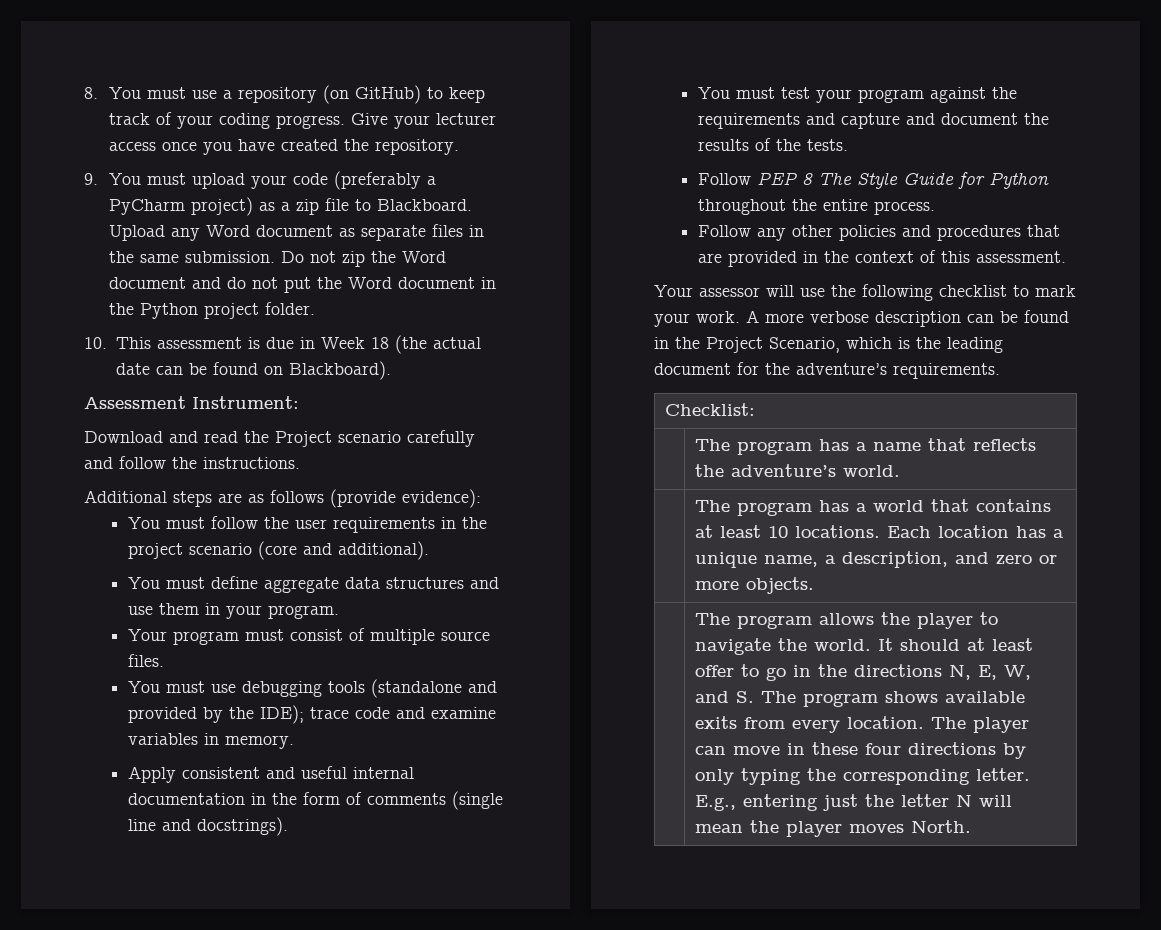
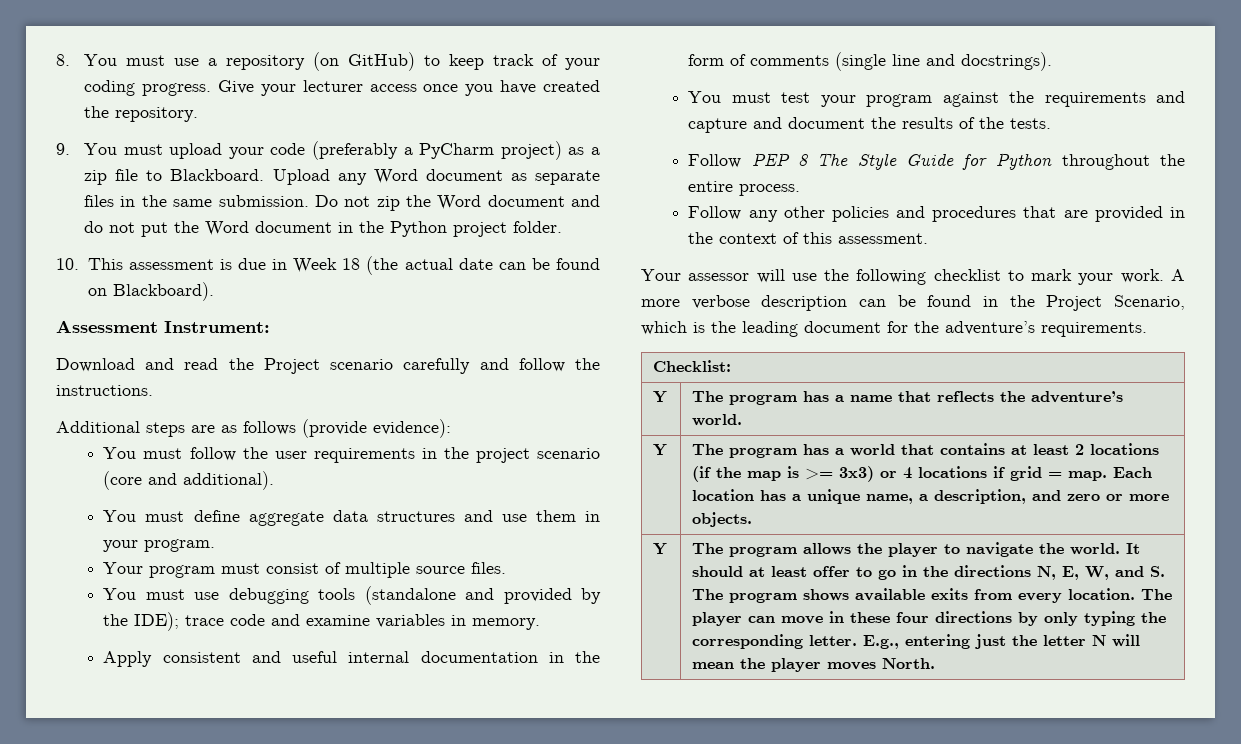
- | The program has a name that reflects the adventure’s world.
+ Y | The program has a name that reflects the adventure’s world.
- | The program has a world that contains at least 10 locations. Each location has a unique name, a description, and zero or more objects.
+ Y | The program has a world that contains at least 2 locations (if the map is >= 3x3) or 4 locations if grid = map. Each location has a unique name, a description, and zero or more objects.
+ Y

